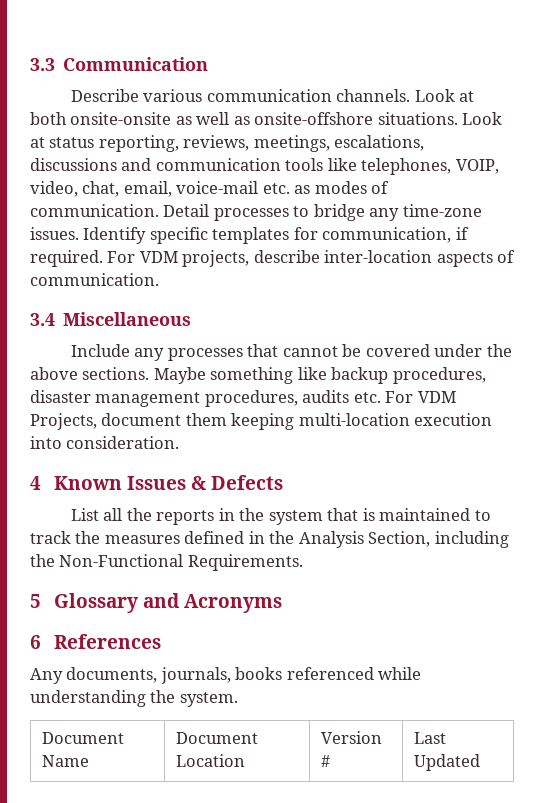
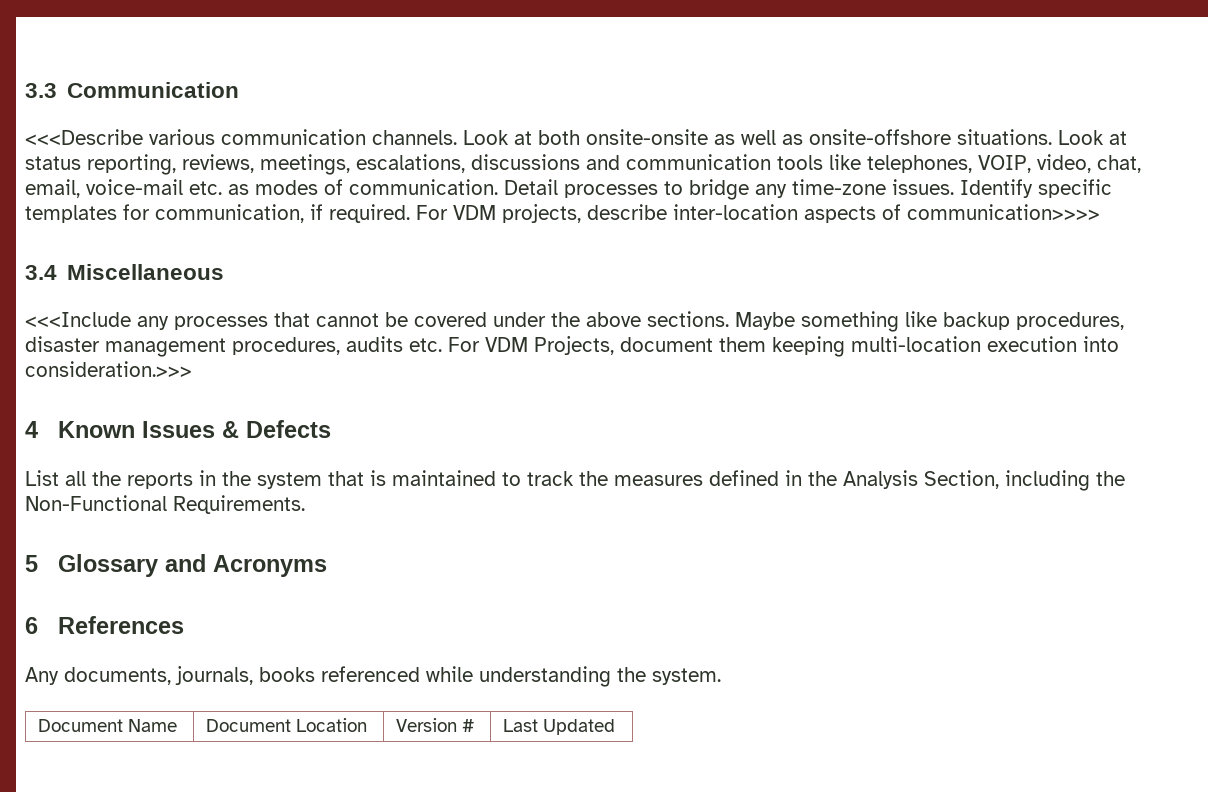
- Describe various communication channels.
+ <<<Describe various communication channels.
- For VDM projects, describe inter-location aspects of communication.
+ For VDM projects, describe inter-location aspects of communication>>>>
- Include any processes that cannot be covered under the above sections.
+ <<<Include any processes that cannot be covered under the above sections.
- Maybe something like backup procedures, disaster management procedures, audits etc. For VDM Projects, document them keeping multi-location execution into consideration.
+ Maybe something like backup procedures, disaster management procedures, audits etc. For VDM Projects, document them keeping multi-location execution into consideration.>>>

